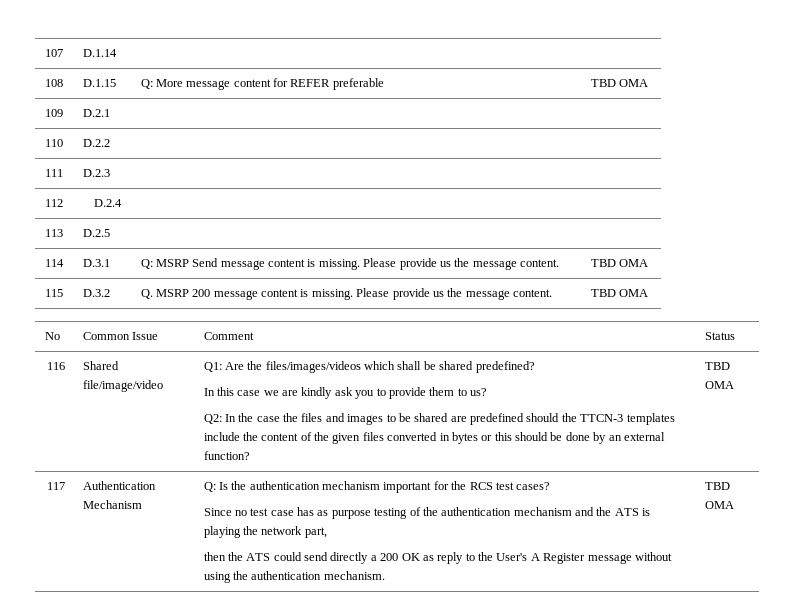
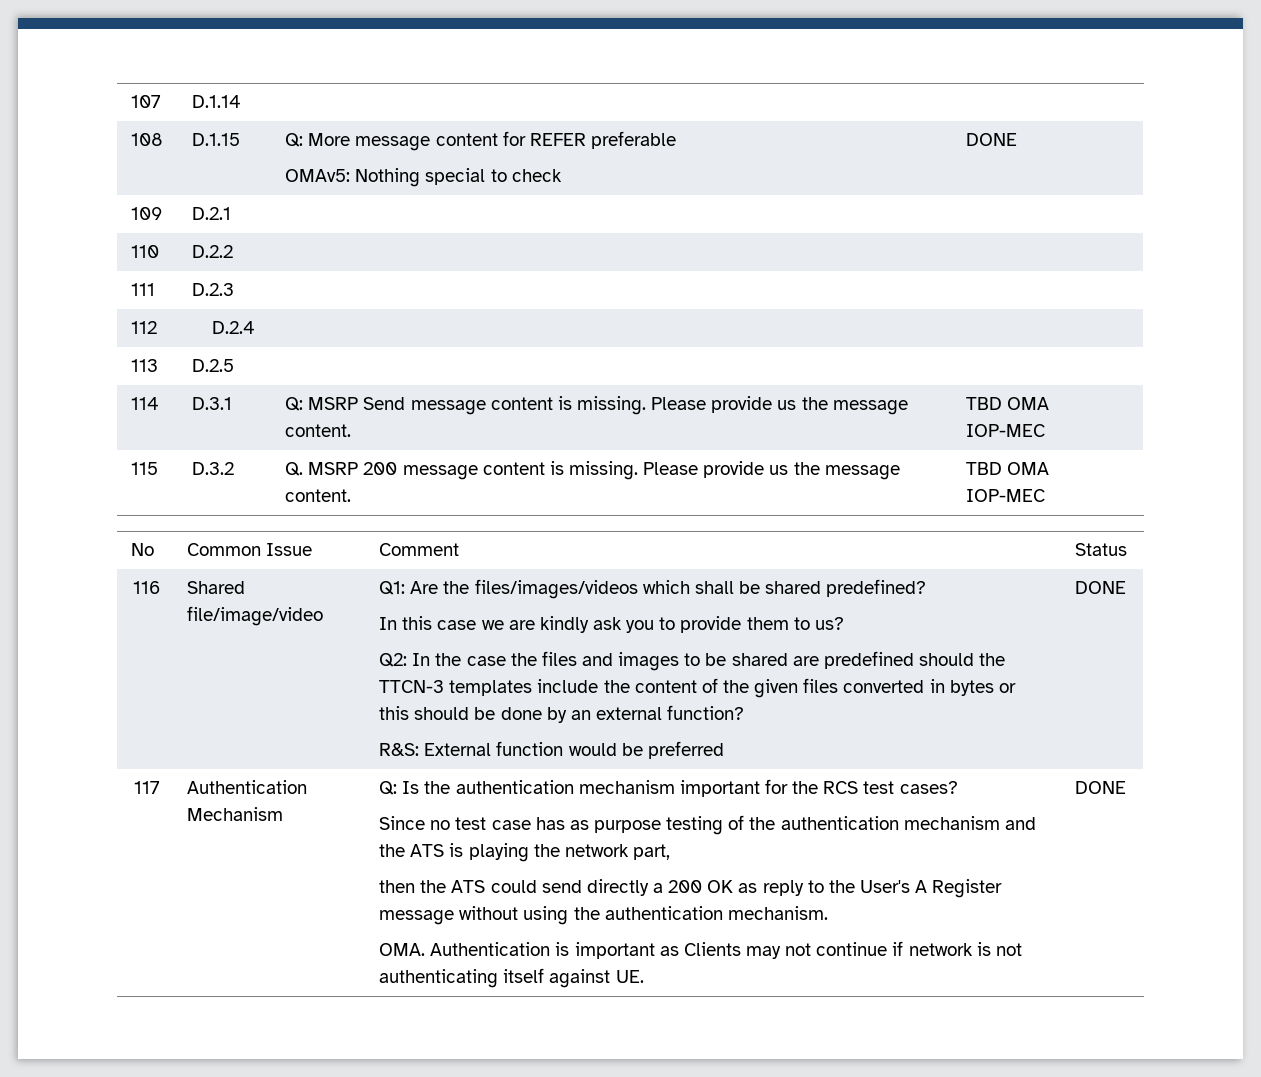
- 108 | D.1.15 | Q: More message content for REFER preferable | TBD OMA
+ 108 | D.1.15 | Q: More message content for REFER preferable
+ OMAv5: Nothing special to check | DONE
- 114 | D.3.1 | Q: MSRP Send message content is missing. Please provide us the message content. | TBD OMA
+ 114 | D.3.1 | Q: MSRP Send message content is missing. Please provide us the message content. | TBD OMA IOP-MEC
- 115 | D.3.2 | Q. MSRP 200 message content is missing. Please provide us the message content. | TBD OMA
+ 115 | D.3.2 | Q. MSRP 200 message content is missing. Please provide us the message content. | TBD OMA IOP-MEC
- Q2: In the case the files and images to be shared are predefined should the TTCN-3 templates include the content of the given files converted in bytes or this should be done by an external function? | TBD OMA
+ Q2: In the case the files and images to be shared are predefined should the TTCN-3 templates include the content of the given files converted in bytes or this should be done by an external function?
+ R&S: External function would be preferred | DONE
- then the ATS could send directly a 200 OK as reply to the User's A Register message without using the authentication mechanism. | TBD OMA
+ then the ATS could send directly a 200 OK as reply to the User's A Register message without using the authentication mechanism.
+ OMA. Authentication is important as Clients may not continue if network is not authenticating itself against UE. | DONE

